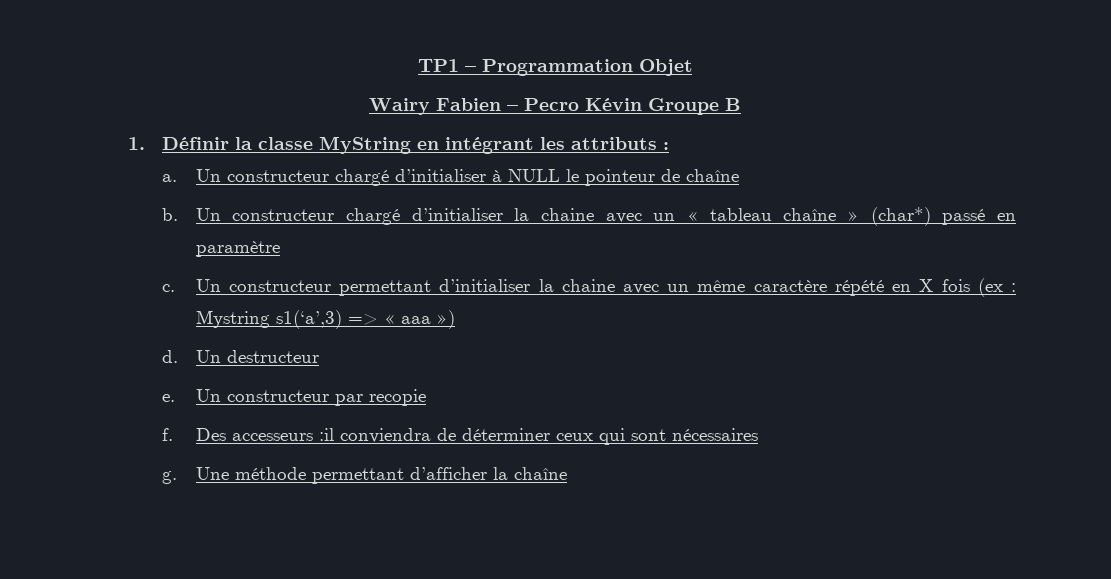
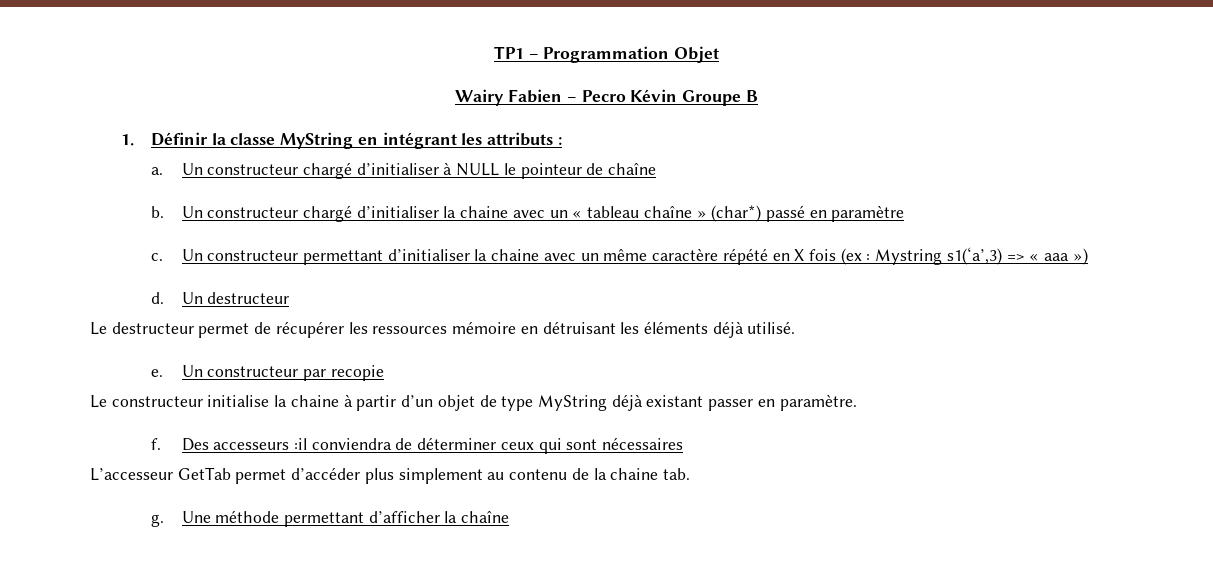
+ Le destructeur permet de récupérer les ressources mémoire en détruisant les éléments déjà utilisé.
+ Le constructeur initialise la chaine à partir d’un objet de type MyString déjà existant passer en paramètre.
+ L’accesseur GetTab permet d’accéder plus simplement au contenu de la chaine tab.

